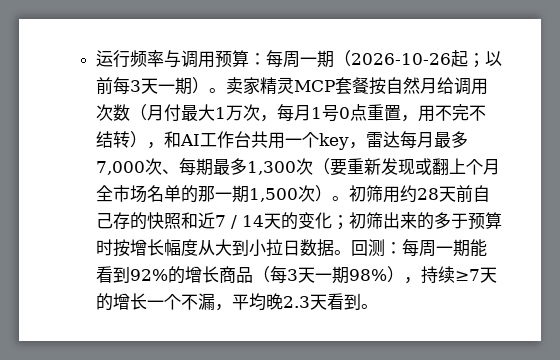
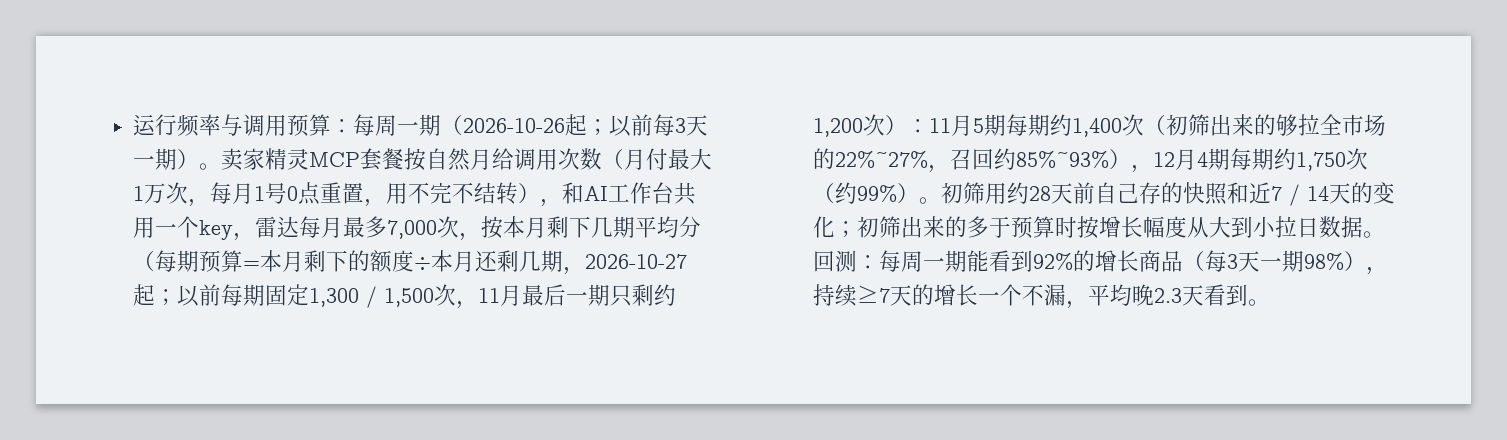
- 卖家精灵MCP套餐按自然月给调用次数（月付最大1万次，每月1号0点重置，用不完不结转），和AI工作台共用一个key，雷达每月最多7,000次、每期最多1,300次（要重新发现或翻上个月全市场名单的那一期1,500次）。
+ 卖家精灵MCP套餐按自然月给调用次数（月付最大1万次，每月1号0点重置，用不完不结转），和AI工作台共用一个key，雷达每月最多7,000次，按本月剩下几期平均分（每期预算=本月剩下的额度÷本月还剩几期，2026-10-27起；以前每期固定1,300 / 1,500次，11月最后一期只剩约1,200次）：11月5期每期约1,400次（初筛出来的够拉全市场的22%~27%，召回约85%~93%），12月4期每期约1,750次（约99%）。

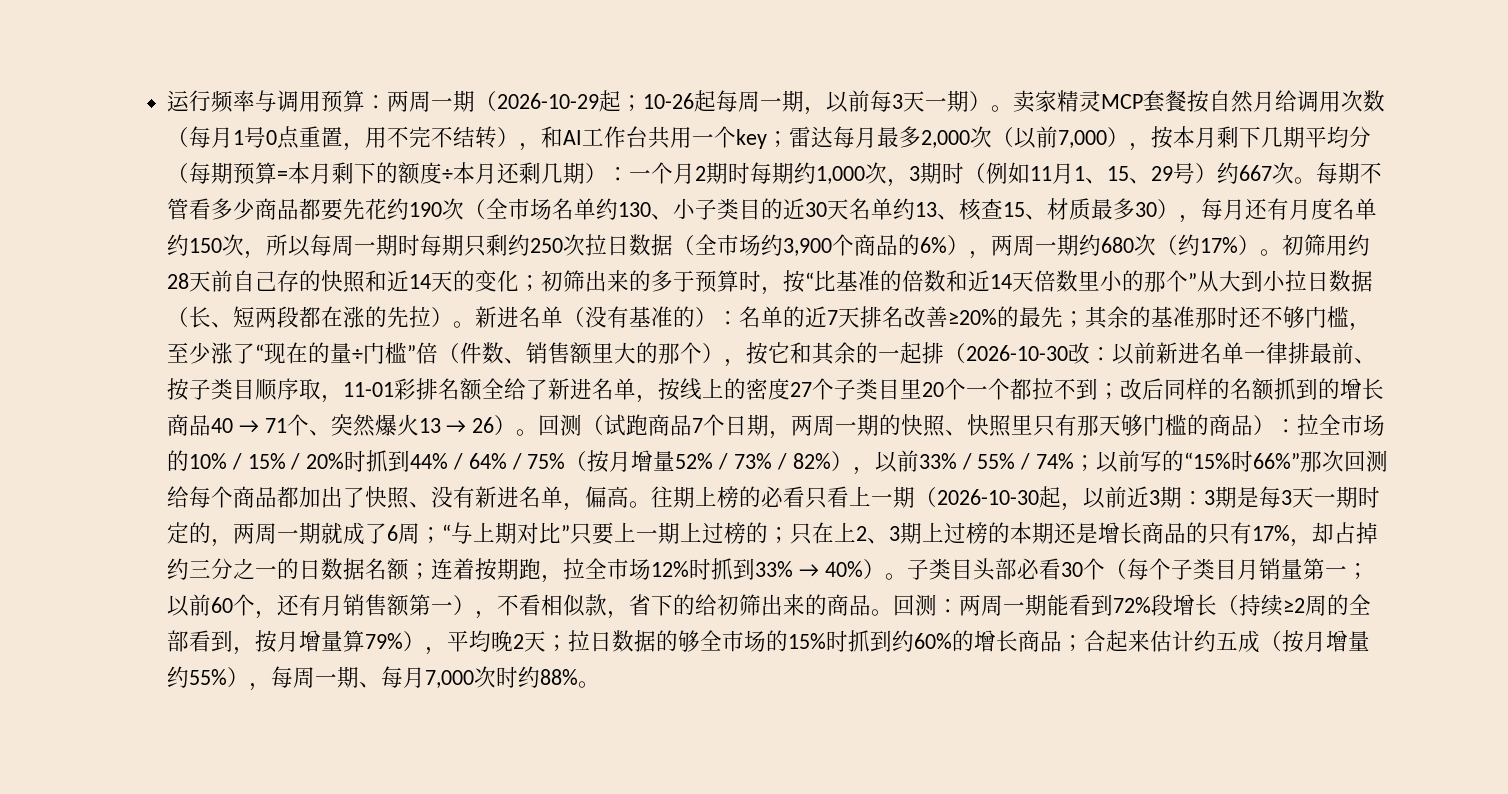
- 运行频率与调用预算：每周一期（2026-10-26起；以前每3天一期）。
+ 运行频率与调用预算：两周一期（2026-10-29起；10-26起每周一期，以前每3天一期）。
- 卖家精灵MCP套餐按自然月给调用次数（月付最大1万次，每月1号0点重置，用不完不结转），和AI工作台共用一个key，雷达每月最多7,000次，按本月剩下几期平均分（每期预算=本月剩下的额度÷本月还剩几期，2026-10-27起；以前每期固定1,300 / 1,500次，11月最后一期只剩约1,200次）：11月5期每期约1,400次（初筛出来的够拉全市场的22%~27%，召回约85%~93%），12月4期每期约1,750次（约99%）。
+ 卖家精灵MCP套餐按自然月给调用次数（每月1号0点重置，用不完不结转），和AI工作台共用一个key；雷达每月最多2,000次（以前7,000），按本月剩下几期平均分（每期预算=本月剩下的额度÷本月还剩几期）：一个月2期时每期约1,000次，3期时（例如11月1、15、29号）约667次。每期不管看多少商品都要先花约190次（全市场名单约130、小子类目的近30天名单约13、核查15、材质最多30），每月还有月度名单约150次，所以每周一期时每期只剩约250次拉日数据（全市场约3,900个商品的6%），两周一期约680次（约17%）。
- 初筛用约28天前自己存的快照和近7 / 14天的变化；初筛出来的多于预算时按增长幅度从大到小拉日数据。
+ 初筛用约28天前自己存的快照和近14天的变化；初筛出来的多于预算时，按“比基准的倍数和近14天倍数里小的那个”从大到小拉日数据（长、短两段都在涨的先拉）。新进名单（没有基准的）：名单的近7天排名改善≥20%的最先；其余的基准那时还不够门槛，至少涨了“现在的量÷门槛”倍（件数、销售额里大的那个），按它和其余的一起排（2026-10-30改：以前新进名单一律排最前、按子类目顺序取，11-01彩排名额全给了新进名单，按线上的密度27个子类目里20个一个都拉不到；改后同样的名额抓到的增长商品40 → 71个、突然爆火13 → 26）。回测（试跑商品7个日期，两周一期的快照、快照里只有那天够门槛的商品）：拉全市场的10% / 15% / 20%时抓到44% / 64% / 75%（按月增量52% / 73% / 82%），以前33% / 55% / 74%；以前写的“15%时66%”那次回测给每个商品都加出了快照、没有新进名单，偏高。往期上榜的必看只看上一期（2026-10-30起，以前近3期：3期是每3天一期时定的，两周一期就成了6周；“与上期对比”只要上一期上过榜的；只在上2、3期上过榜的本期还是增长商品的只有17%，却占掉约三分之一的日数据名额；连着按期跑，拉全市场12%时抓到33% → 40%）。子类目头部必看30个（每个子类目月销量第一；以前60个，还有月销售额第一），不看相似款，省下的给初筛出来的商品。
- 回测：每周一期能看到92%的增长商品（每3天一期98%），持续≥7天的增长一个不漏，平均晚2.3天看到。
+ 回测：两周一期能看到72%段增长（持续≥2周的全部看到，按月增量算79%），平均晚2天；拉日数据的够全市场的15%时抓到约60%的增长商品；合起来估计约五成（按月增量约55%），每周一期、每月7,000次时约88%。

